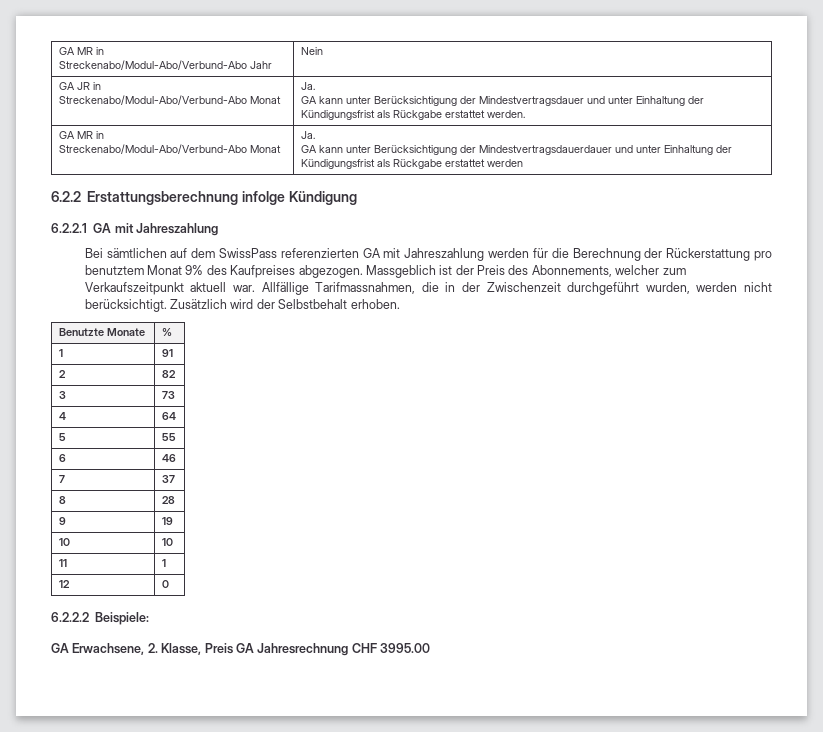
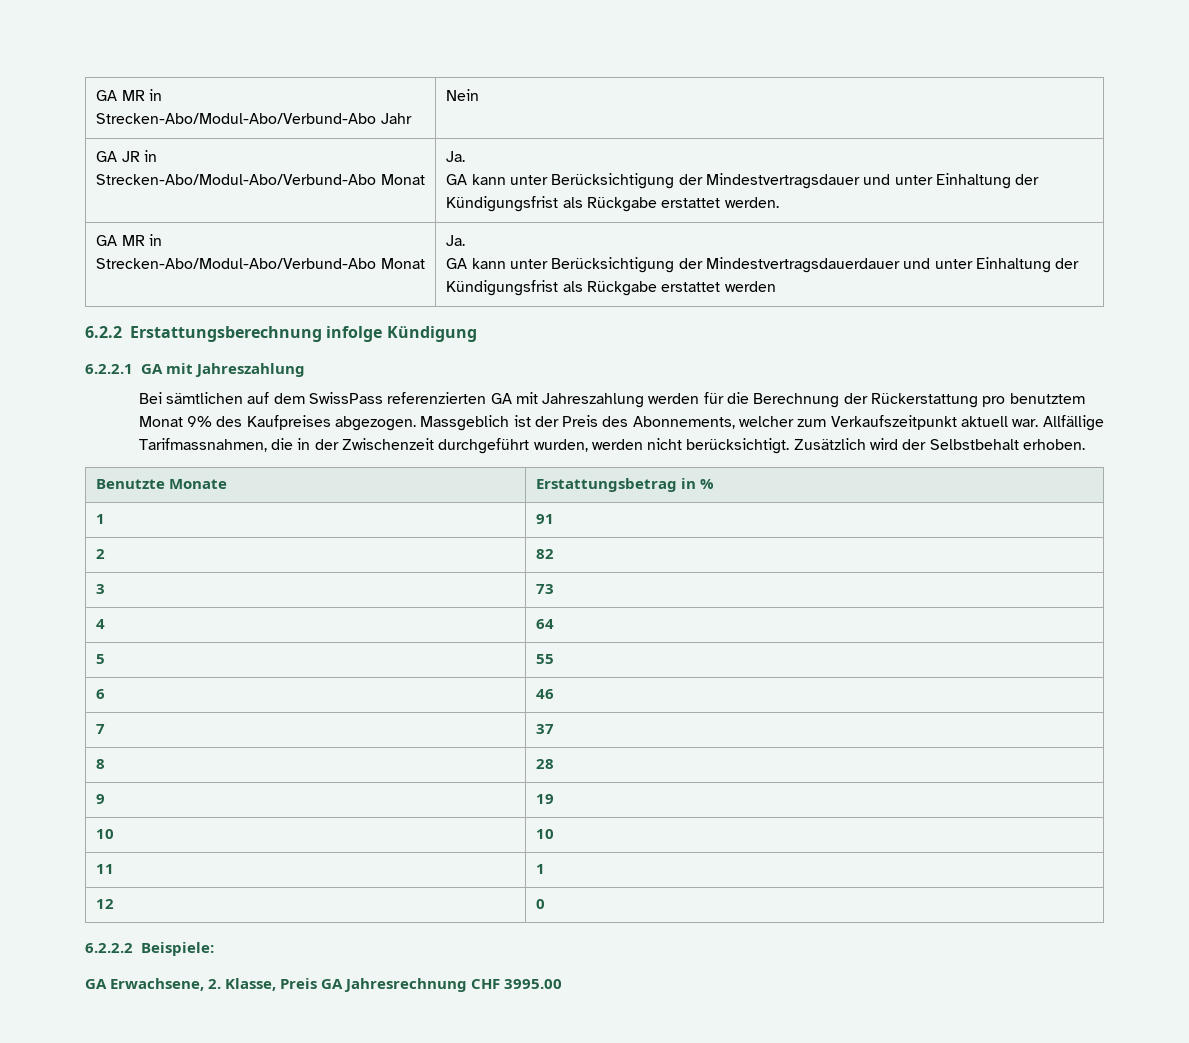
- GA MR in Streckenabo/Modul-Abo/Verbund-Abo Jahr | Nein
+ GA MR in Strecken-Abo/Modul-Abo/Verbund-Abo Jahr | Nein
- GA JR in Streckenabo/Modul-Abo/Verbund-Abo Monat | Ja.
+ GA JR in Strecken-Abo/Modul-Abo/Verbund-Abo Monat | Ja.
- GA MR in Streckenabo/Modul-Abo/Verbund-Abo Monat | Ja.
+ GA MR in Strecken-Abo/Modul-Abo/Verbund-Abo Monat | Ja.
- Benutzte Monate | %
+ Benutzte Monate | Erstattungsbetrag in %

